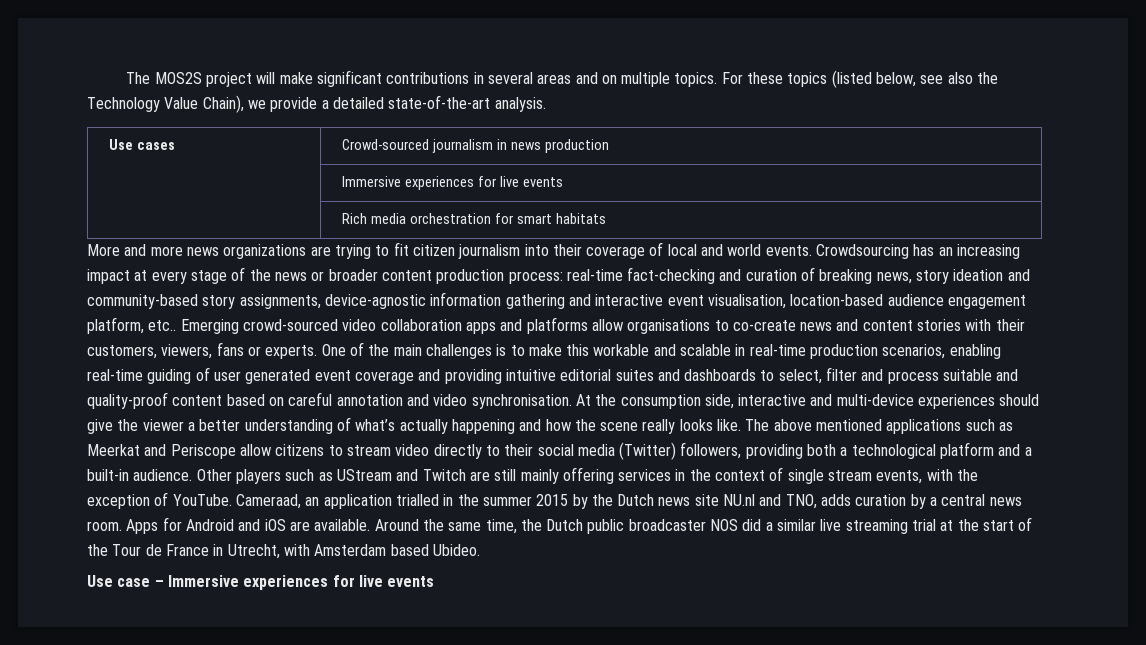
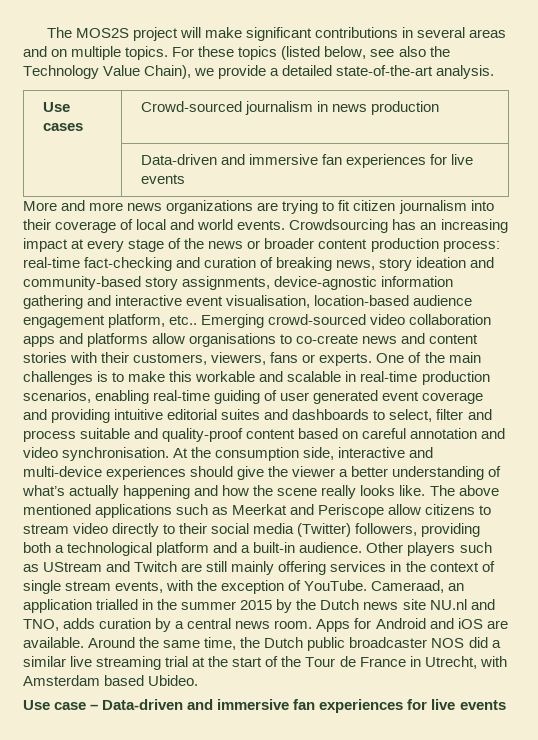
- | Immersive experiences for live events
- | Rich media orchestration for smart habitats
+ | Data-driven and immersive fan experiences for live events
- Use case – Immersive experiences for live events
+ Use case – Data-driven and immersive fan experiences for live events

